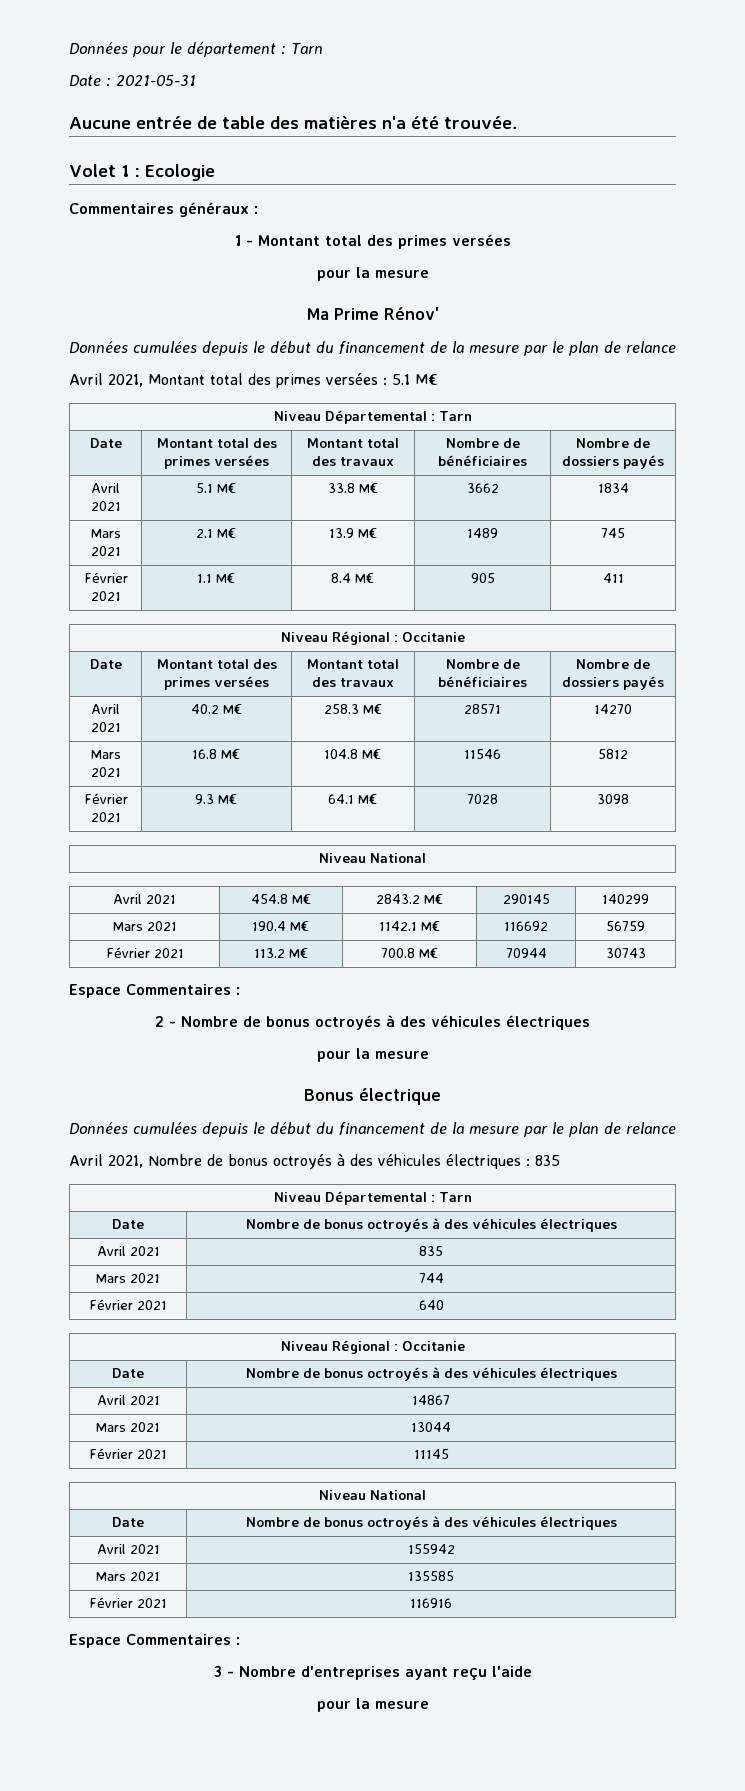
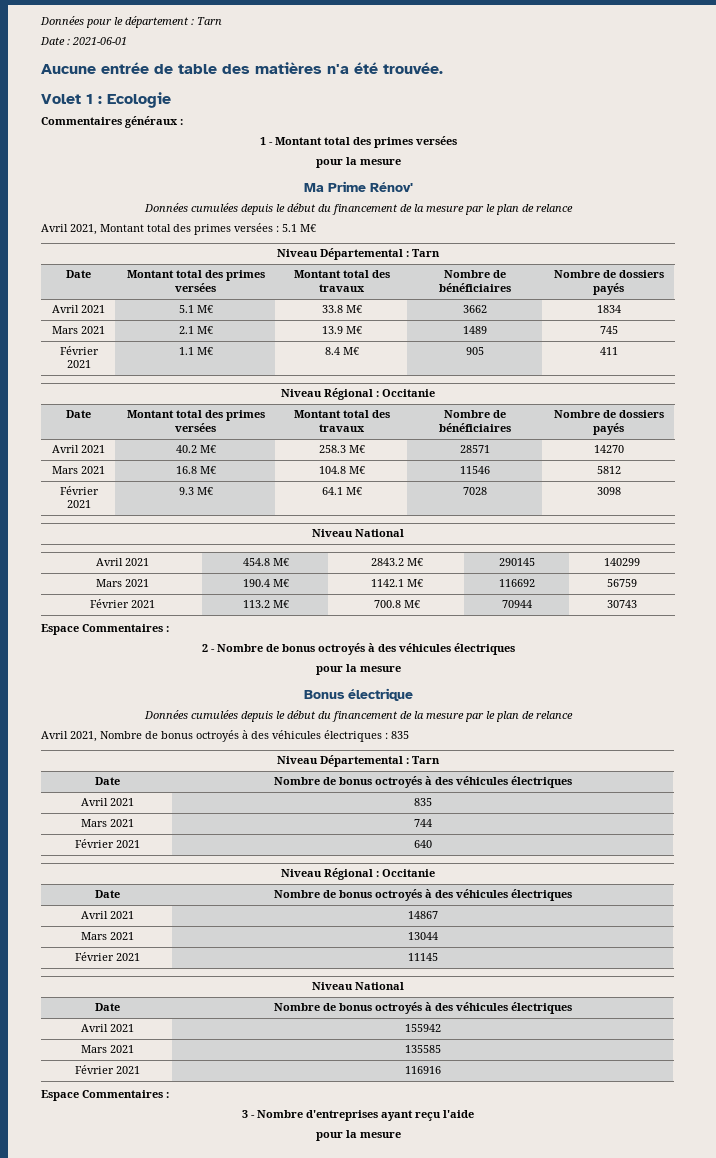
- Date : 2021-05-31
+ Date : 2021-06-01

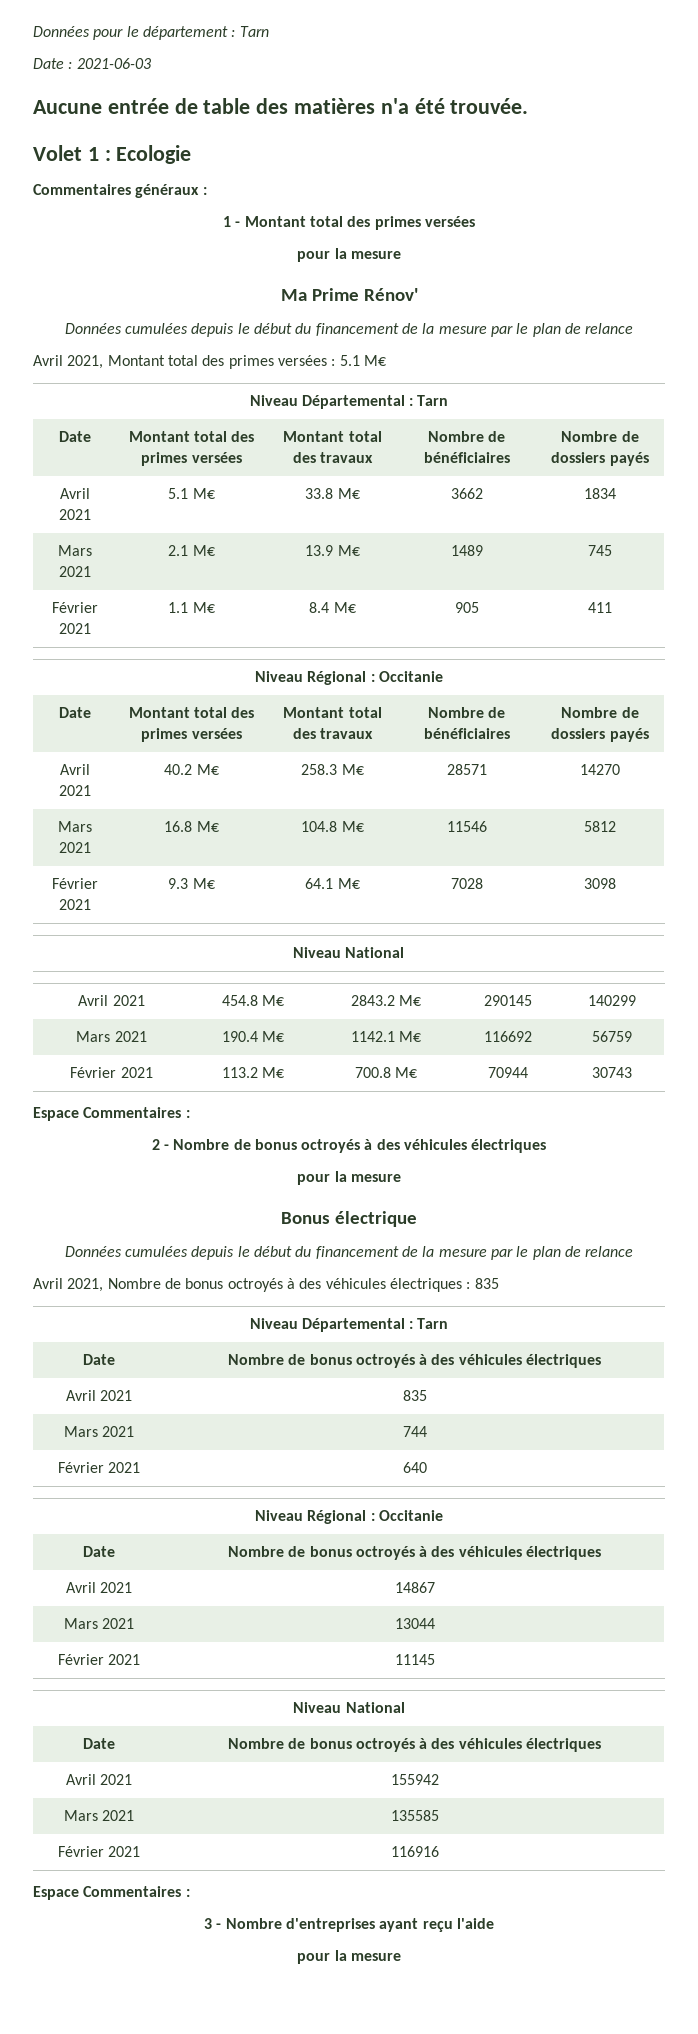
- Date : 2021-06-01
+ Date : 2021-06-03

